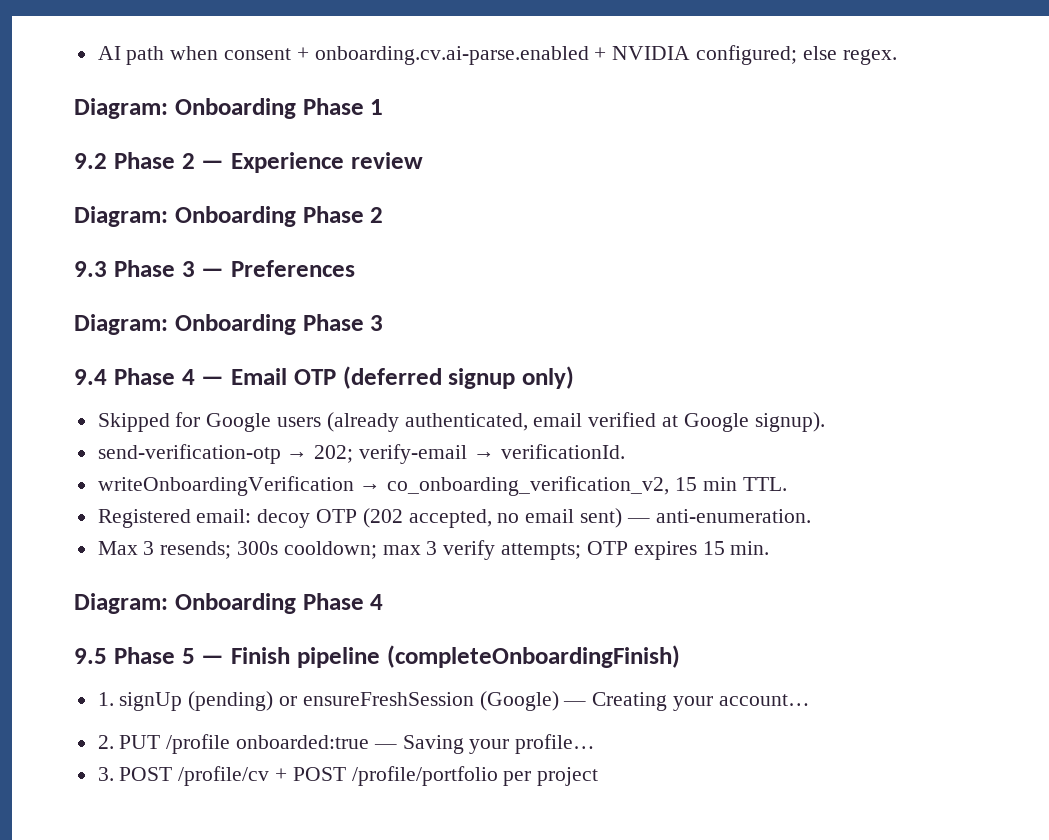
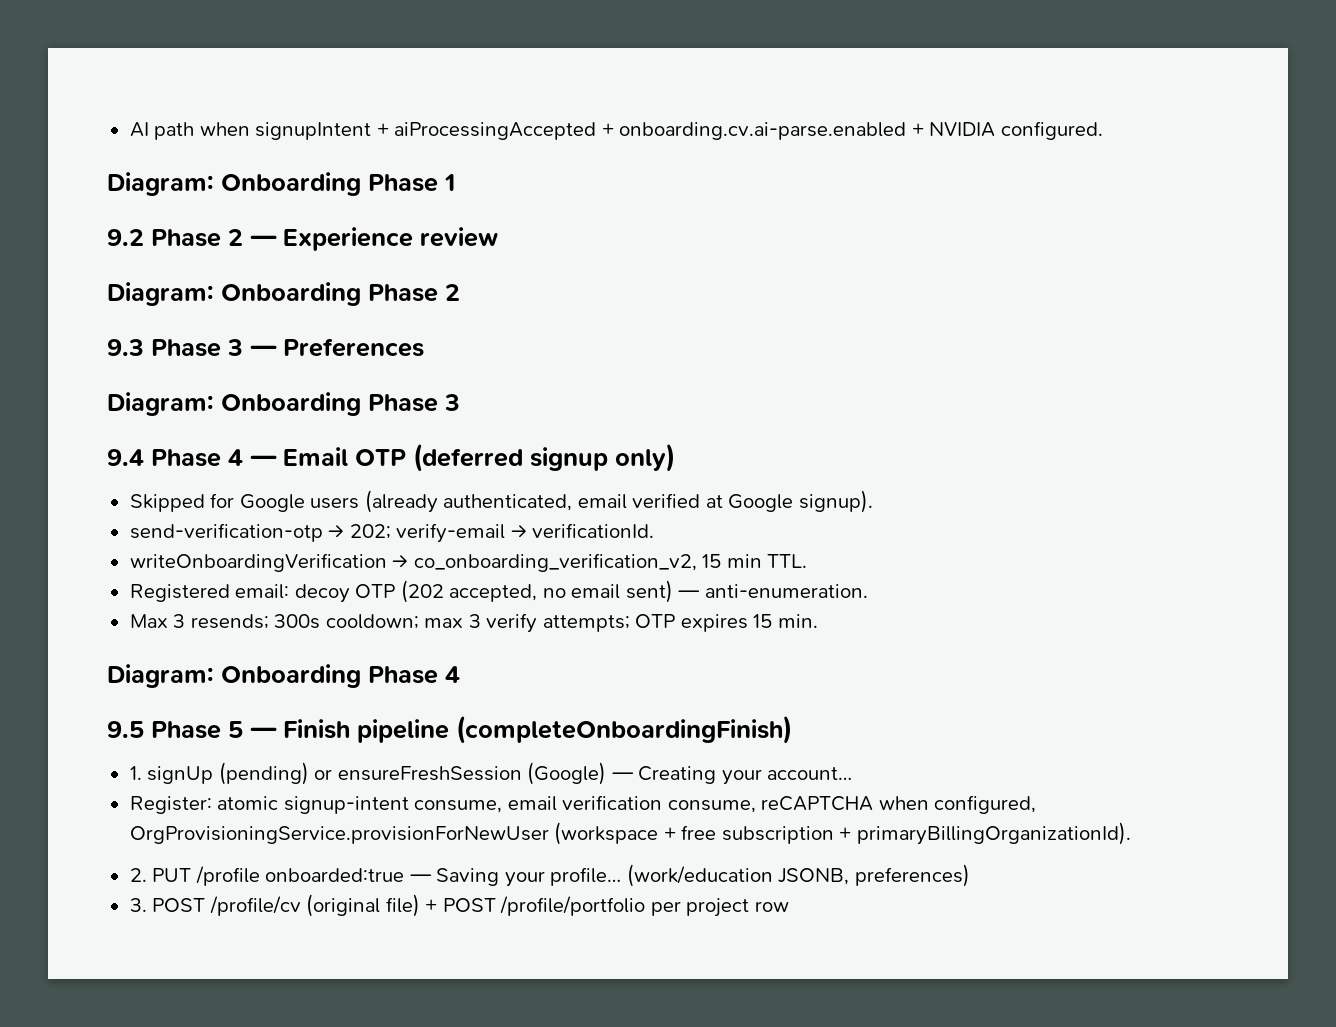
- AI path when consent + onboarding.cv.ai-parse.enabled + NVIDIA configured; else regex.
+ AI path when signupIntent + aiProcessingAccepted + onboarding.cv.ai-parse.enabled + NVIDIA configured.
+ Register: atomic signup-intent consume, email verification consume, reCAPTCHA when configured, OrgProvisioningService.provisionForNewUser (workspace + free subscription + primaryBillingOrganizationId).
+ (work/education JSONB, preferences)
- 3. POST /profile/cv + POST /profile/portfolio per project
+ 3. POST /profile/cv (original file) + POST /profile/portfolio per project row

